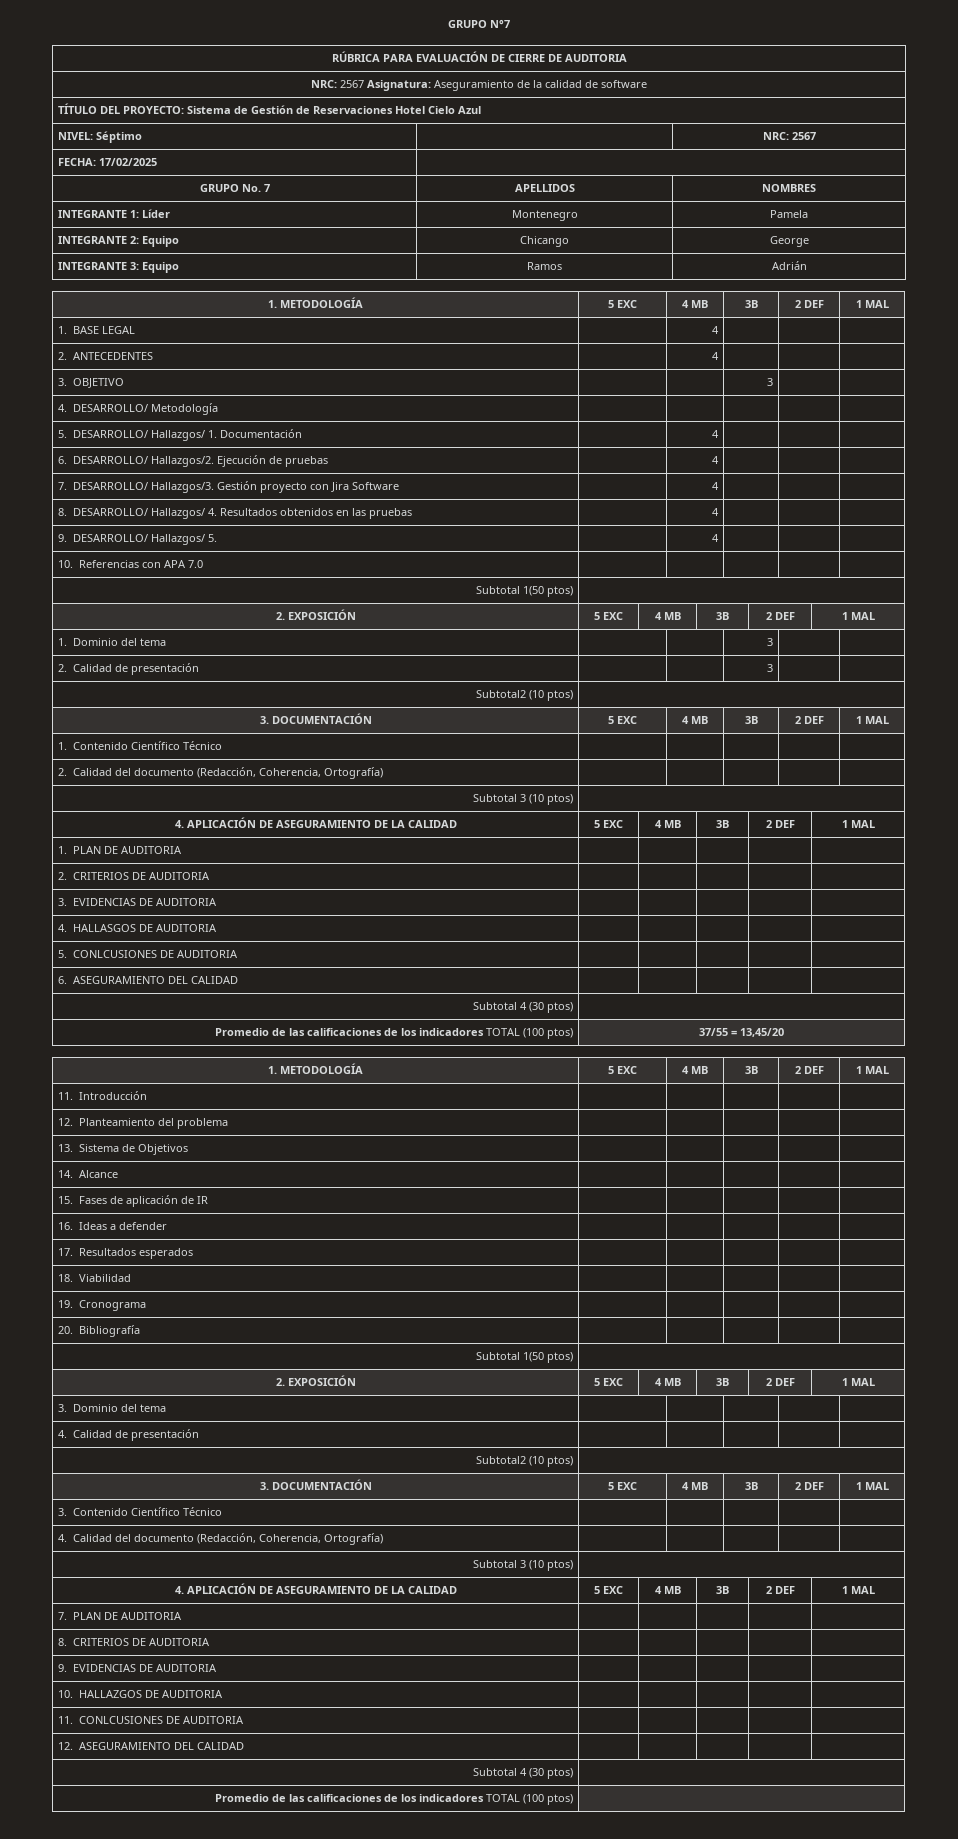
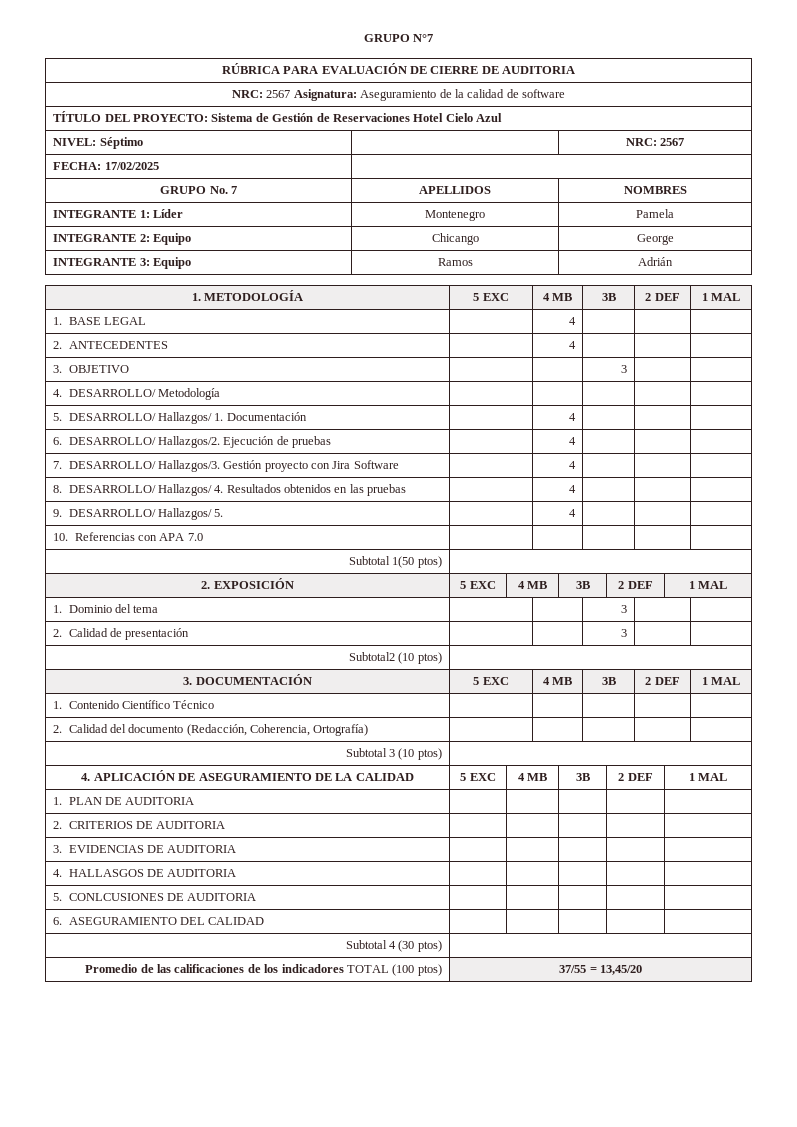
  Promedio de las calificaciones de los indicadores TOTAL (100 ptos) | 37/55 = 13,45/20
- 1. METODOLOGÍA | 5 EXC | 4 MB | 3B | 2 DEF | 1 MAL
- 11. Introducción | | | | |
- 12. Planteamiento del problema | | | | |
- 13. Sistema de Objetivos | | | | |
- 14. Alcance | | | | |
- 15. Fases de aplicación de IR | | | | |
- 16. Ideas a defender | | | | |
- 17. Resultados esperados | | | | |
- 18. Viabilidad | | | | |
- 19. Cronograma | | | | |
- 20. Bibliografía | | | | |
- Subtotal 1(50 ptos) |
- 2. EXPOSICIÓN | 5 EXC | 4 MB | 3B | 2 DEF | 1 MAL
- 3. Dominio del tema | | | | |
- 4. Calidad de presentación | | | | |
- Subtotal2 (10 ptos) |
- 3. DOCUMENTACIÓN | 5 EXC | 4 MB | 3B | 2 DEF | 1 MAL
- 3. Contenido Científico Técnico | | | | |
- 4. Calidad del documento (Redacción, Coherencia, Ortografía) | | | | |
- Subtotal 3 (10 ptos) |
- 4. APLICACIÓN DE ASEGURAMIENTO DE LA CALIDAD | 5 EXC | 4 MB | 3B | 2 DEF | 1 MAL
- 7. PLAN DE AUDITORIA | | | | |
- 8. CRITERIOS DE AUDITORIA | | | | |
- 9. EVIDENCIAS DE AUDITORIA | | | | |
- 10. HALLAZGOS DE AUDITORIA | | | | |
- 11. CONLCUSIONES DE AUDITORIA | | | | |
- 12. ASEGURAMIENTO DEL CALIDAD | | | | |
- Subtotal 4 (30 ptos) |
- Promedio de las calificaciones de los indicadores TOTAL (100 ptos) |

